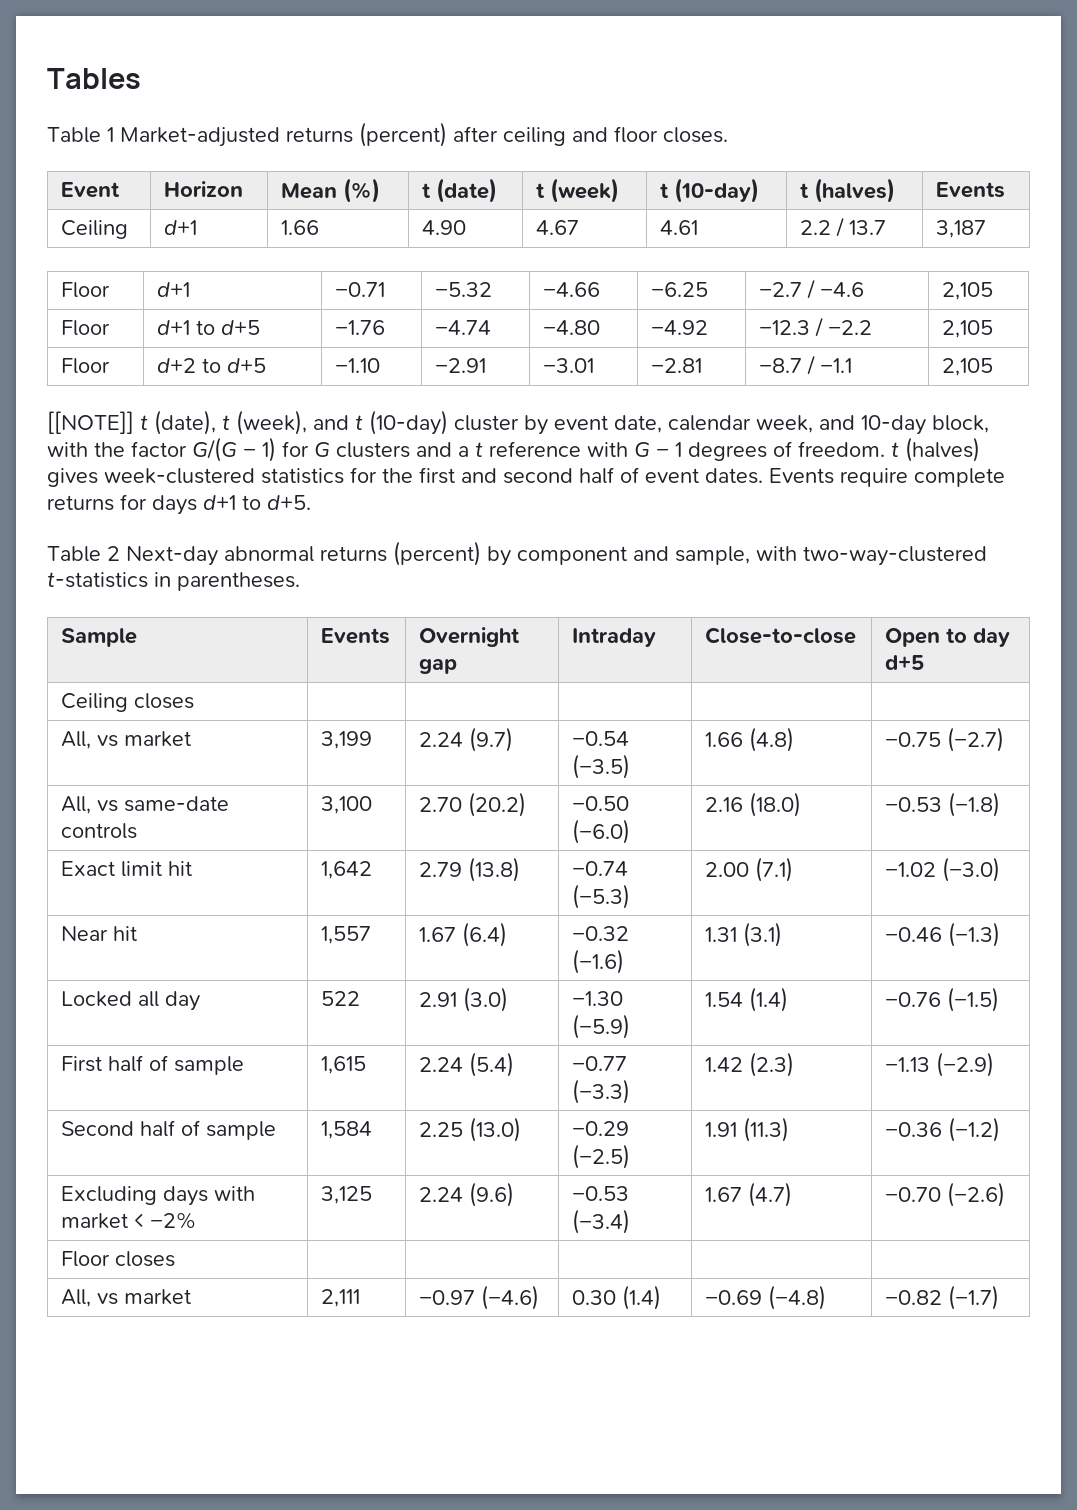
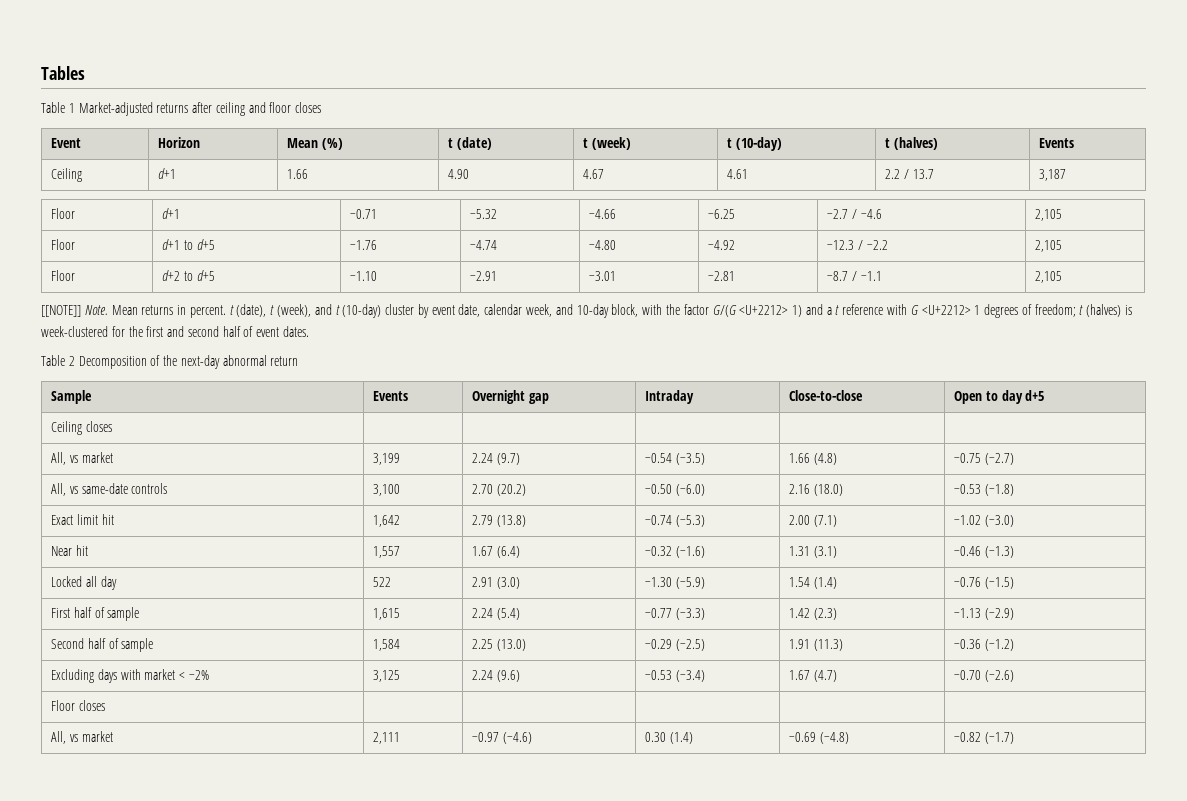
- Table 1 Market-adjusted returns (percent) after ceiling and floor closes.
+ Table 1 Market-adjusted returns after ceiling and floor closes
- [[NOTE]] t (date), t (week), and t (10-day) cluster by event date, calendar week, and 10-day block, with the factor G/(G − 1) for G clusters and a t reference with G − 1 degrees of freedom. t (halves) gives week-clustered statistics for the first and second half of event dates. Events require complete returns for days d+1 to d+5.
- Table 2 Next-day abnormal returns (percent) by component and sample, with two-way-clustered t-statistics in parentheses.
+ [[NOTE]] Note. Mean returns in percent. t (date), t (week), and t (10-day) cluster by event date, calendar week, and 10-day block, with the factor G/(G <U+2212> 1) and a t reference with G <U+2212> 1 degrees of freedom; t (halves) is week-clustered for the first and second half of event dates.
+ Table 2 Decomposition of the next-day abnormal return

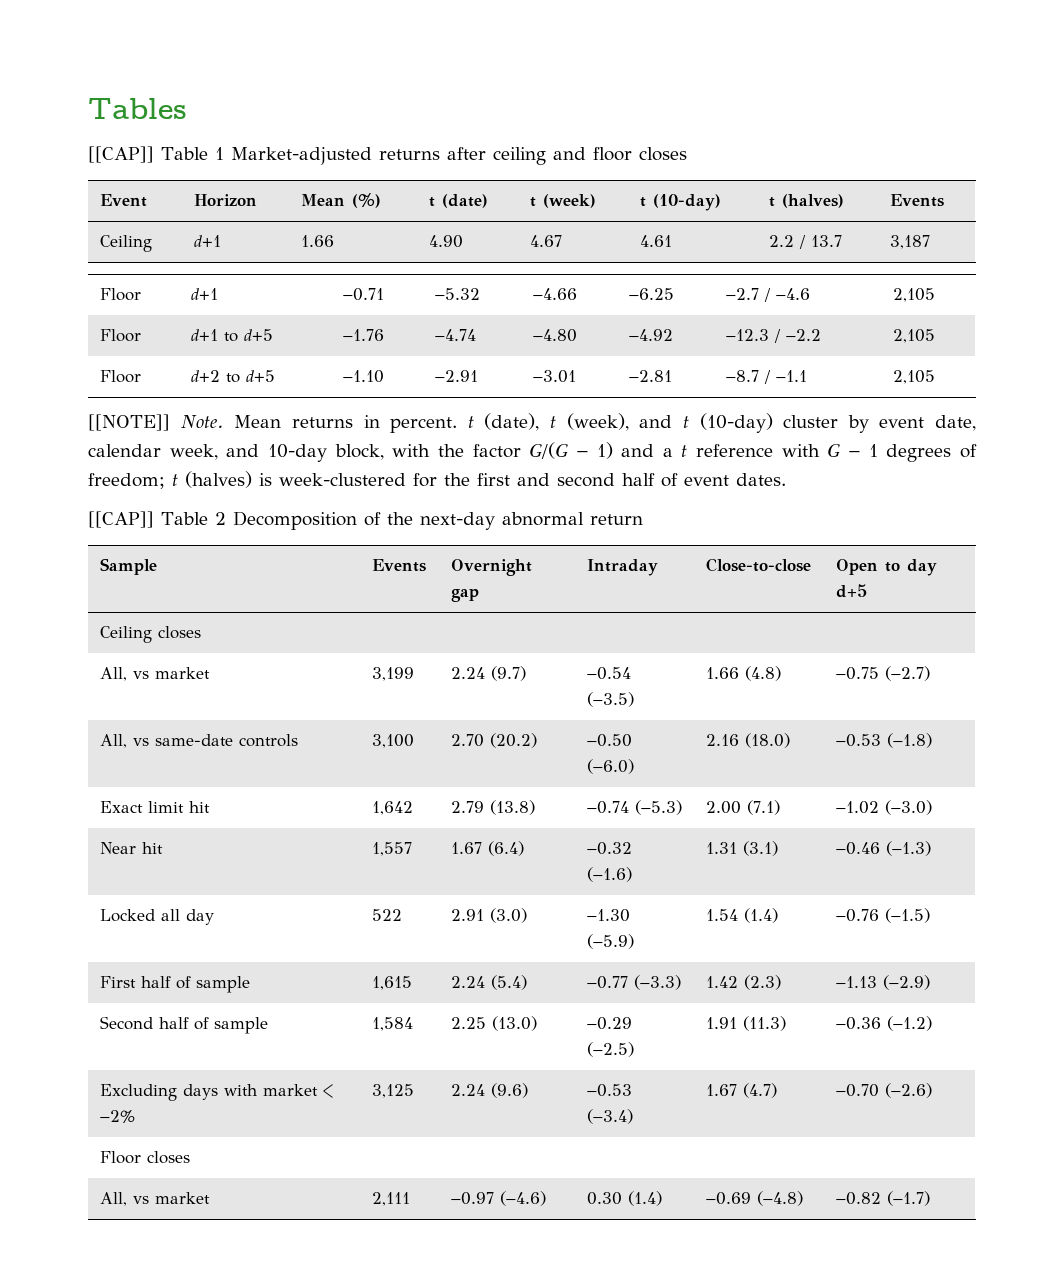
- Table 1 Market-adjusted returns after ceiling and floor closes
+ [[CAP]] Table 1 Market-adjusted returns after ceiling and floor closes
- Mean returns in percent. t (date), t (week), and t (10-day) cluster by event date, calendar week, and 10-day block, with the factor G/(G <U+2212> 1) and a t reference with G <U+2212> 1 degrees of freedom; t (halves) is week-clustered for the first and second half of event dates.
+ Mean returns in percent. t (date), t (week), and t (10-day) cluster by event date, calendar week, and 10-day block, with the factor G/(G − 1) and a t reference with G − 1 degrees of freedom; t (halves) is week-clustered for the first and second half of event dates.
- Table 2 Decomposition of the next-day abnormal return
+ [[CAP]] Table 2 Decomposition of the next-day abnormal return

